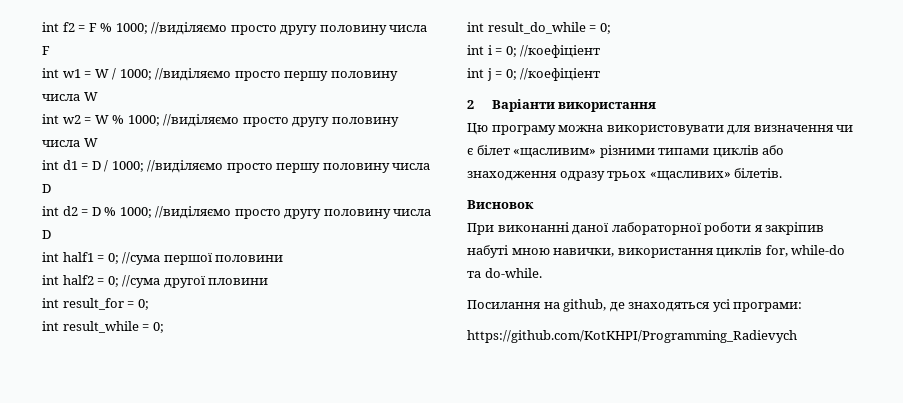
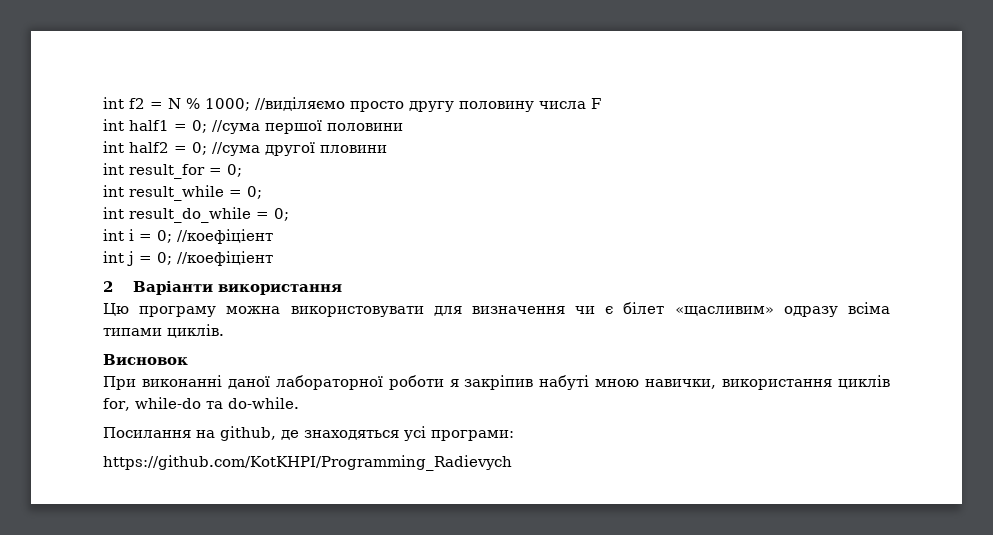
- int f2 = F % 1000; //виділяємо просто другу половину числа F
+ int f2 = N % 1000; //виділяємо просто другу половину числа F
- int w1 = W / 1000; //виділяємо просто першу половину числа W
- int w2 = W % 1000; //виділяємо просто другу половину числа W
- int d1 = D / 1000; //виділяємо просто першу половину числа D
- int d2 = D % 1000; //виділяємо просто другу половину числа D
- Цю програму можна використовувати для визначення чи є білет «щасливим» різними типами циклів або знаходження одразу трьох «щасливих» білетів.
+ Цю програму можна використовувати для визначення чи є білет «щасливим» одразу всіма типами циклів.

